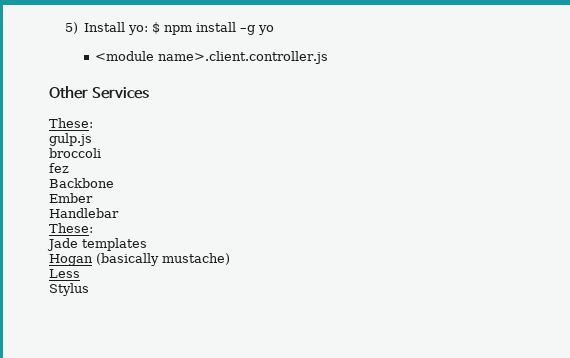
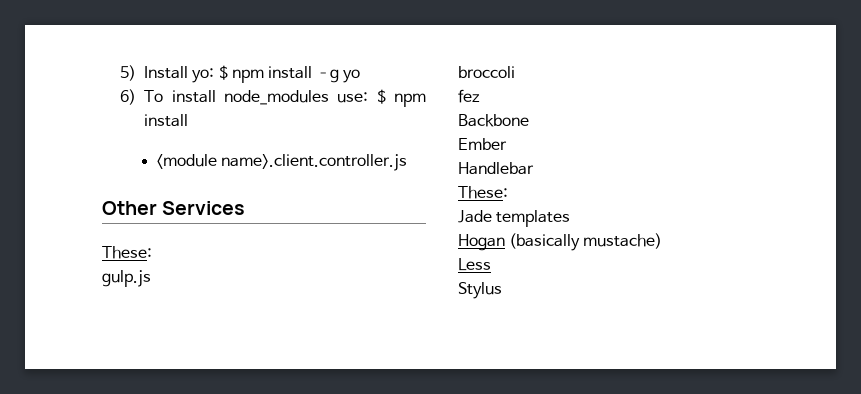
+ 6) To install node_modules use: $ npm install

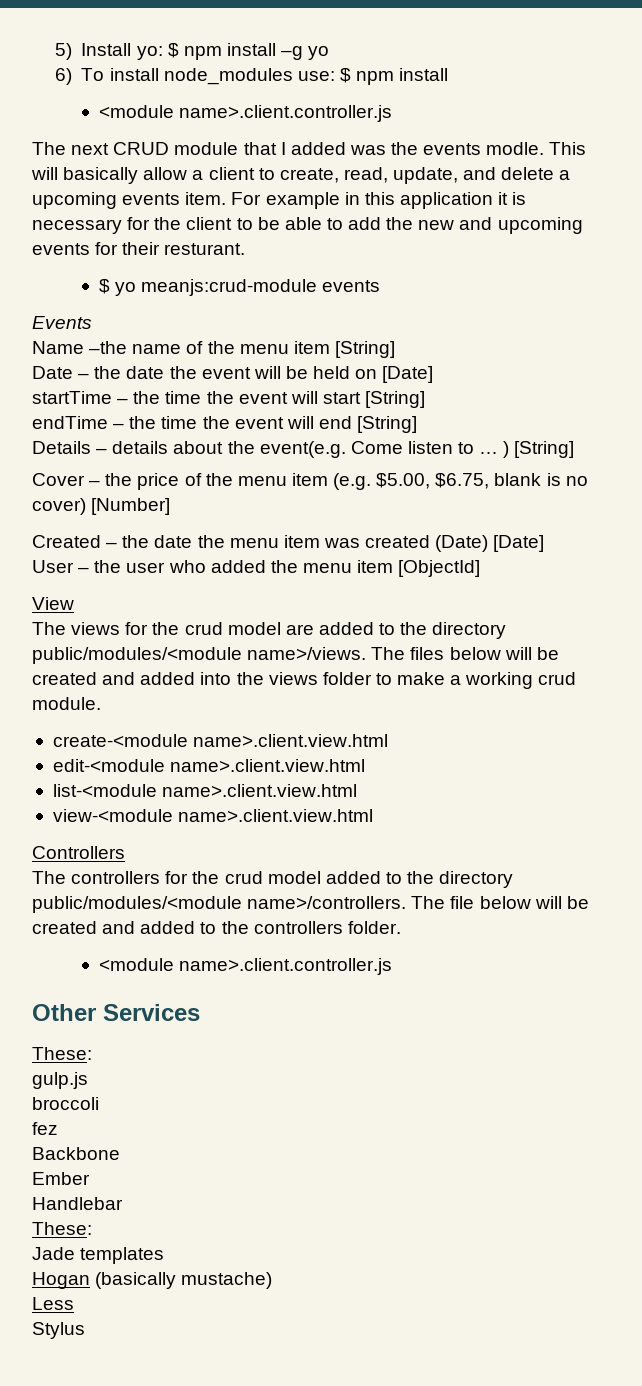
+ The next CRUD module that I added was the events modle. This will basically allow a client to create, read, update, and delete a upcoming events item. For example in this application it is necessary for the client to be able to add the new and upcoming events for their resturant.
+ $ yo meanjs:crud-module events
+ Events
+ Name –the name of the menu item [String]
+ Date – the date the event will be held on [Date]
+ startTime – the time the event will start [String]
+ endTime – the time the event will end [String]
+ Details – details about the event(e.g. Come listen to … ) [String]
+ Cover – the price of the menu item (e.g. $5.00, $6.75, blank is no cover) [Number]
+ Created – the date the menu item was created (Date) [Date]
+ User – the user who added the menu item [ObjectId]
+ View
+ The views for the crud model are added to the directory public/modules/<module name>/views. The files below will be created and added into the views folder to make a working crud module.
+ create-<module name>.client.view.html
+ edit-<module name>.client.view.html
+ list-<module name>.client.view.html
+ view-<module name>.client.view.html
+ Controllers
+ The controllers for the crud model added to the directory public/modules/<module name>/controllers. The file below will be created and added to the controllers folder.
+ <module name>.client.controller.js

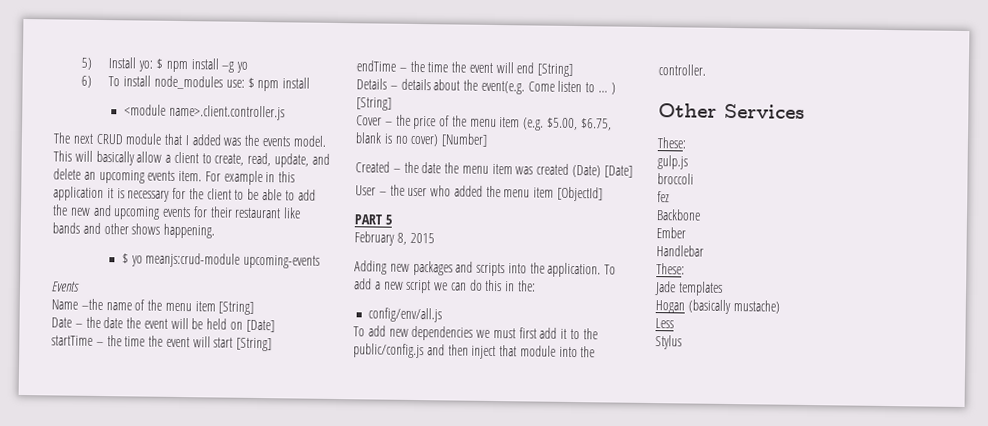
- The next CRUD module that I added was the events modle.
+ The next CRUD module that I added was the events model.
- This will basically allow a client to create, read, update, and delete a upcoming events item.
+ This will basically allow a client to create, read, update, and delete an upcoming events item.
- For example in this application it is necessary for the client to be able to add the new and upcoming events for their resturant.
+ For example in this application it is necessary for the client to be able to add the new and upcoming events for their restaurant like bands and other shows happening.
- $ yo meanjs:crud-module events
+ $ yo meanjs:crud-module upcoming-events
- View
- The views for the crud model are added to the directory public/modules/<module name>/views. The files below will be created and added into the views folder to make a working crud module.
- create-<module name>.client.view.html
- edit-<module name>.client.view.html
- list-<module name>.client.view.html
- view-<module name>.client.view.html
- Controllers
- The controllers for the crud model added to the directory public/modules/<module name>/controllers. The file below will be created and added to the controllers folder.
- <module name>.client.controller.js
+ PART 5
+ February 8, 2015
+ Adding new packages and scripts into the application. To add a new script we can do this in the:
+ config/env/all.js
+ To add new dependencies we must first add it to the public/config.js and then inject that module into the controller.

